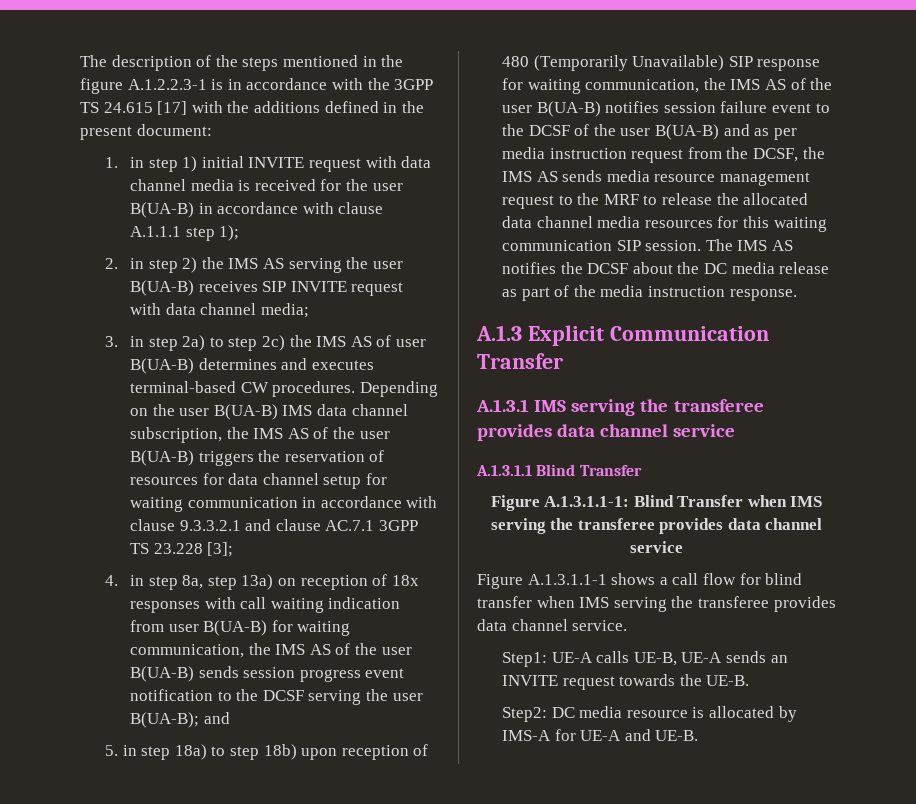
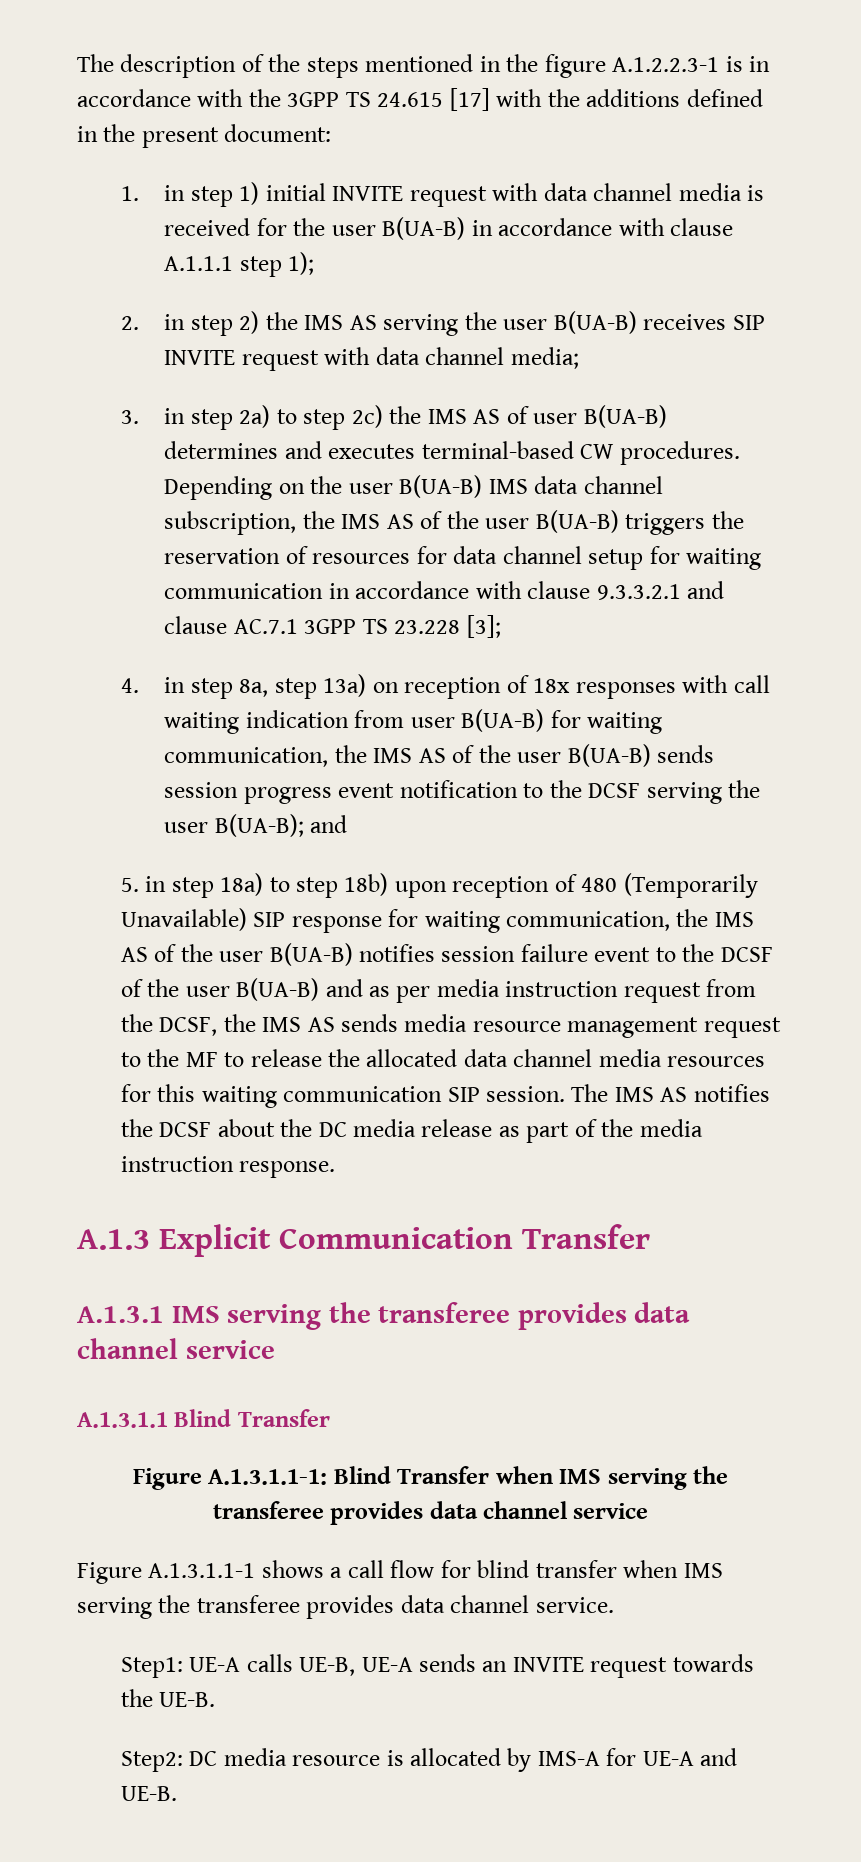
- 5. in step 18a) to step 18b) upon reception of 480 (Temporarily Unavailable) SIP response for waiting communication, the IMS AS of the user B(UA-B) notifies session failure event to the DCSF of the user B(UA-B) and as per media instruction request from the DCSF, the IMS AS sends media resource management request to the MRF to release the allocated data channel media resources for this waiting communication SIP session.
+ 5. in step 18a) to step 18b) upon reception of 480 (Temporarily Unavailable) SIP response for waiting communication, the IMS AS of the user B(UA-B) notifies session failure event to the DCSF of the user B(UA-B) and as per media instruction request from the DCSF, the IMS AS sends media resource management request to the MF to release the allocated data channel media resources for this waiting communication SIP session.

